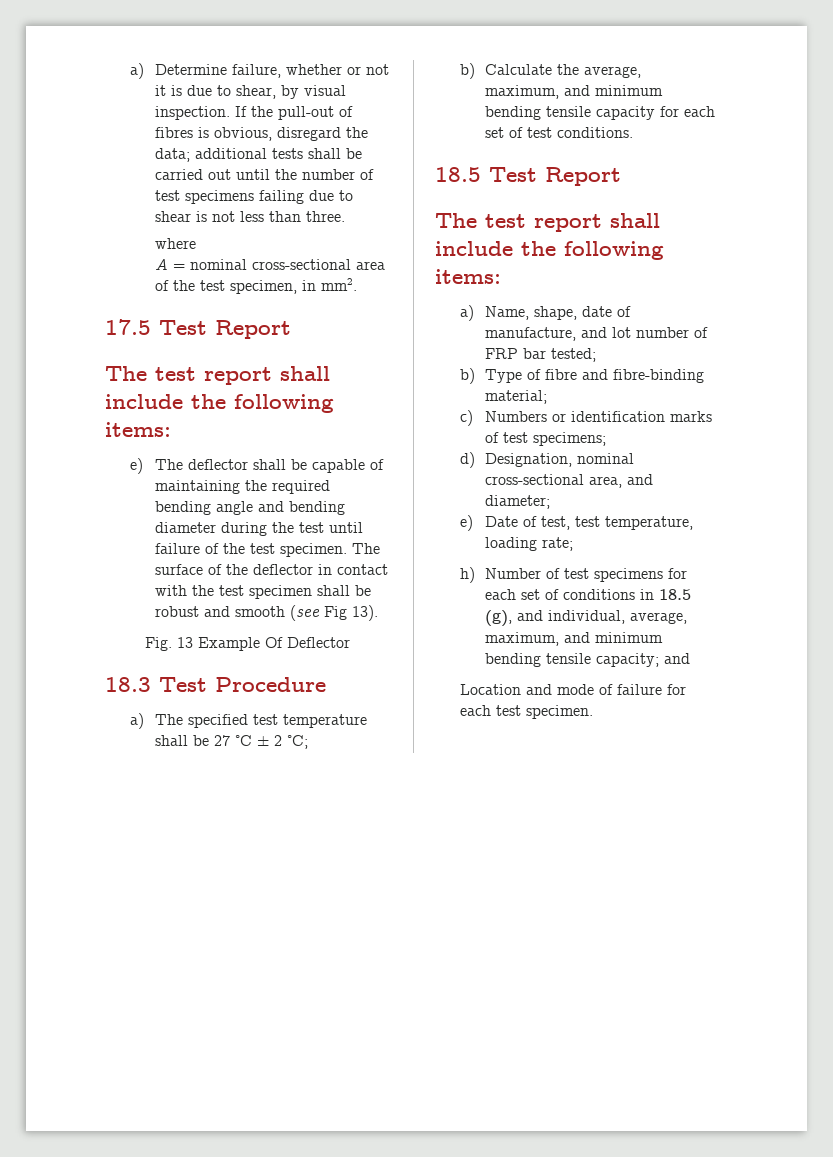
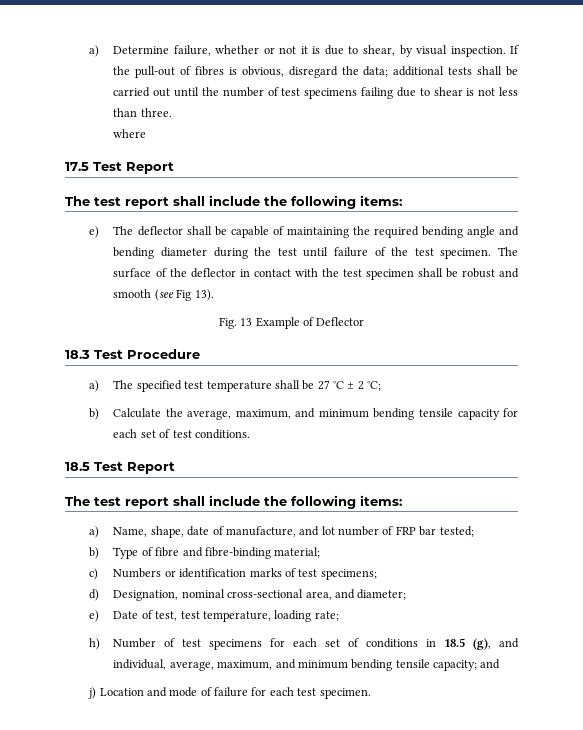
- A = nominal cross-sectional area of the test specimen, in mm2.
- Fig. 13 Example Of Deflector
+ Fig. 13 Example of Deflector
- Location and mode of failure for each test specimen.
+ j) Location and mode of failure for each test specimen.

